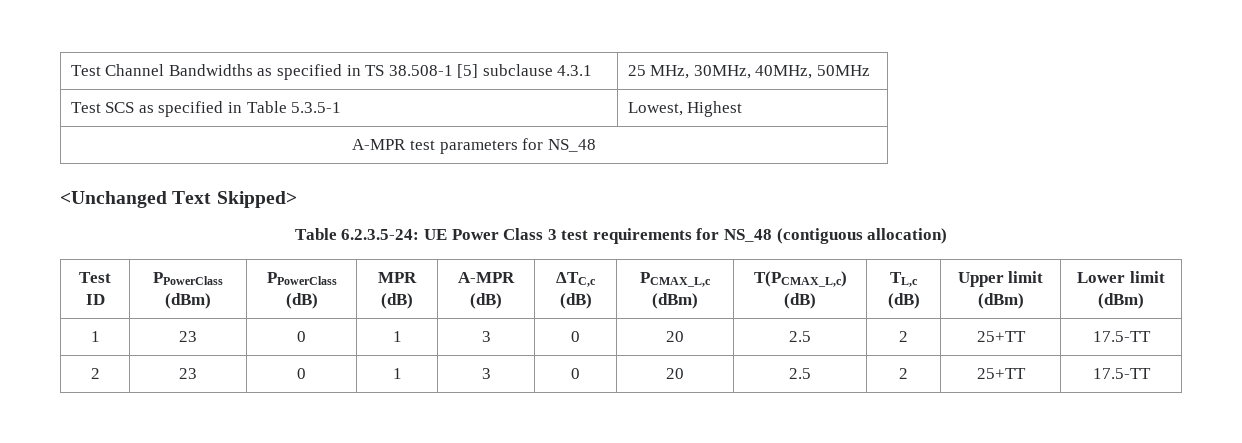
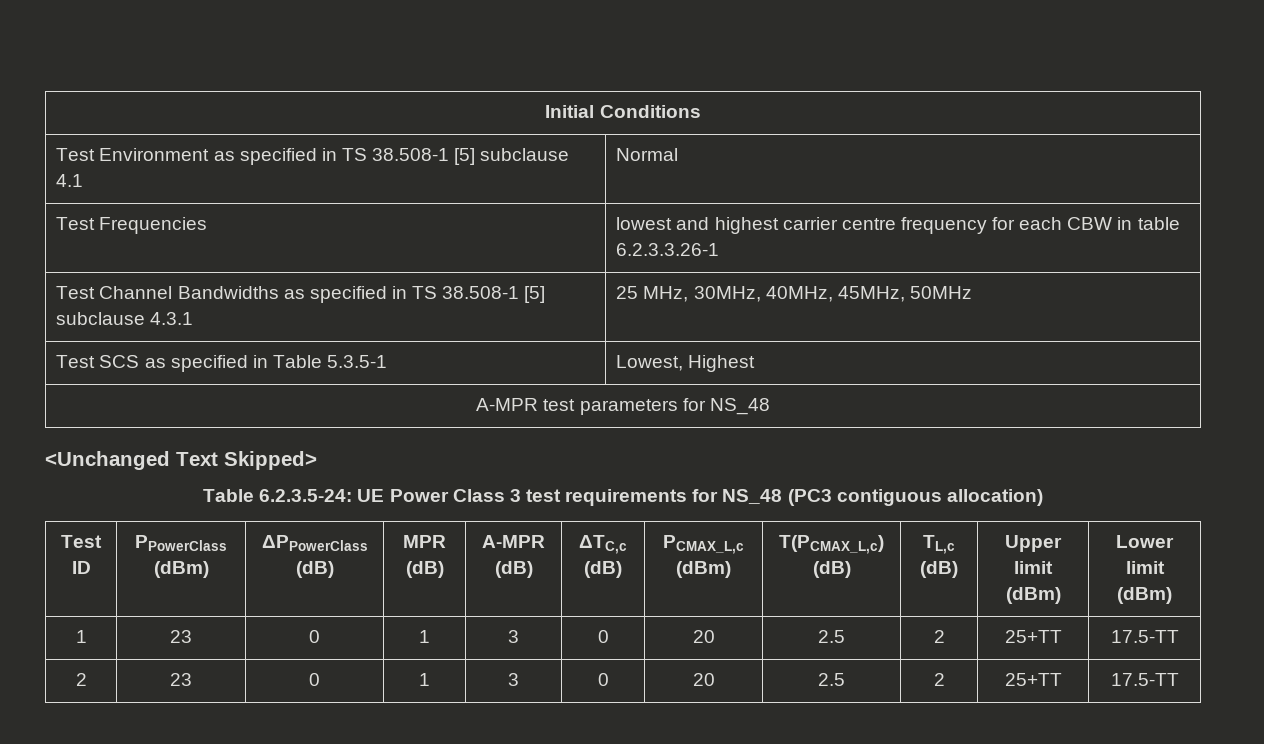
+ Initial Conditions
+ Test Environment as specified in TS 38.508-1 [5] subclause 4.1 | Normal
+ Test Frequencies | lowest and highest carrier centre frequency for each CBW in table 6.2.3.3.26-1
- Test Channel Bandwidths as specified in TS 38.508-1 [5] subclause 4.3.1 | 25 MHz, 30MHz, 40MHz, 50MHz
+ Test Channel Bandwidths as specified in TS 38.508-1 [5] subclause 4.3.1 | 25 MHz, 30MHz, 40MHz, 45MHz, 50MHz
- Table 6.2.3.5-24: UE Power Class 3 test requirements for NS_48 (contiguous allocation)
+ Table 6.2.3.5-24: UE Power Class 3 test requirements for NS_48 (PC3 contiguous allocation)
- Test ID | PPowerClass (dBm) | PPowerClass (dB) | MPR (dB) | A-MPR (dB) | ΔTC,c (dB) | PCMAX_L,c (dBm) | T(PCMAX_L,c) (dB) | TL,c (dB) | Upper limit (dBm) | Lower limit (dBm)
+ Test ID | PPowerClass (dBm) | ΔPPowerClass (dB) | MPR (dB) | A-MPR (dB) | ΔTC,c (dB) | PCMAX_L,c (dBm) | T(PCMAX_L,c) (dB) | TL,c (dB) | Upper limit (dBm) | Lower limit (dBm)

